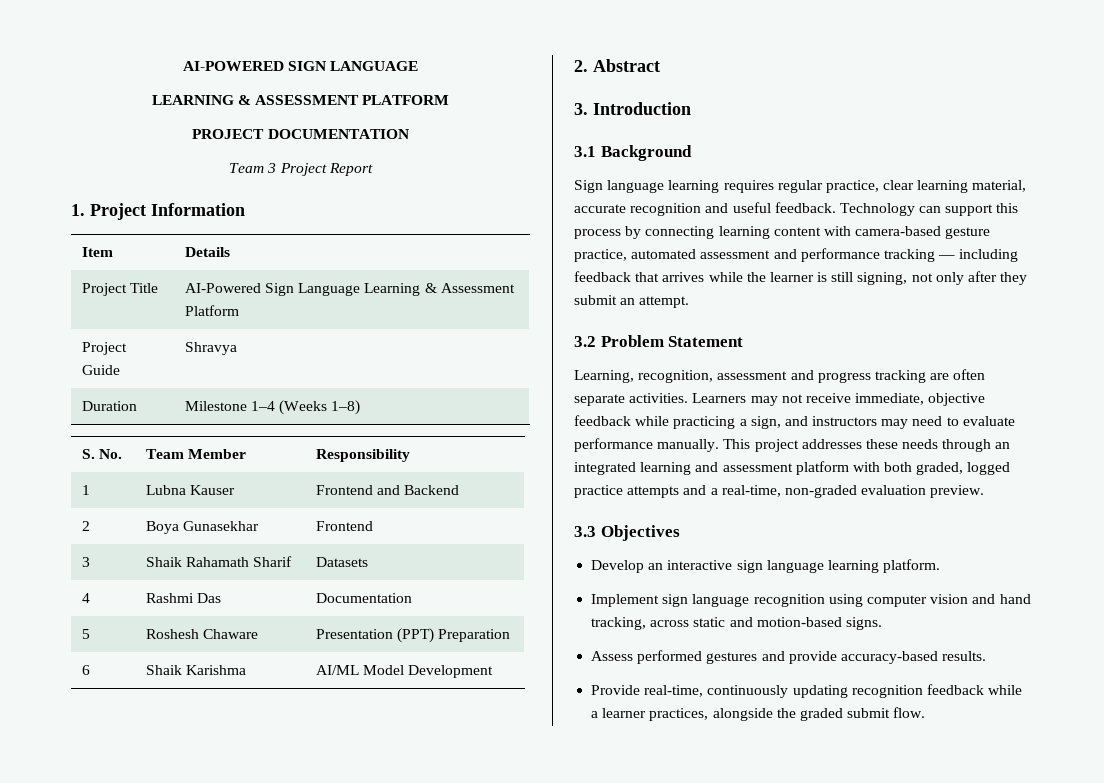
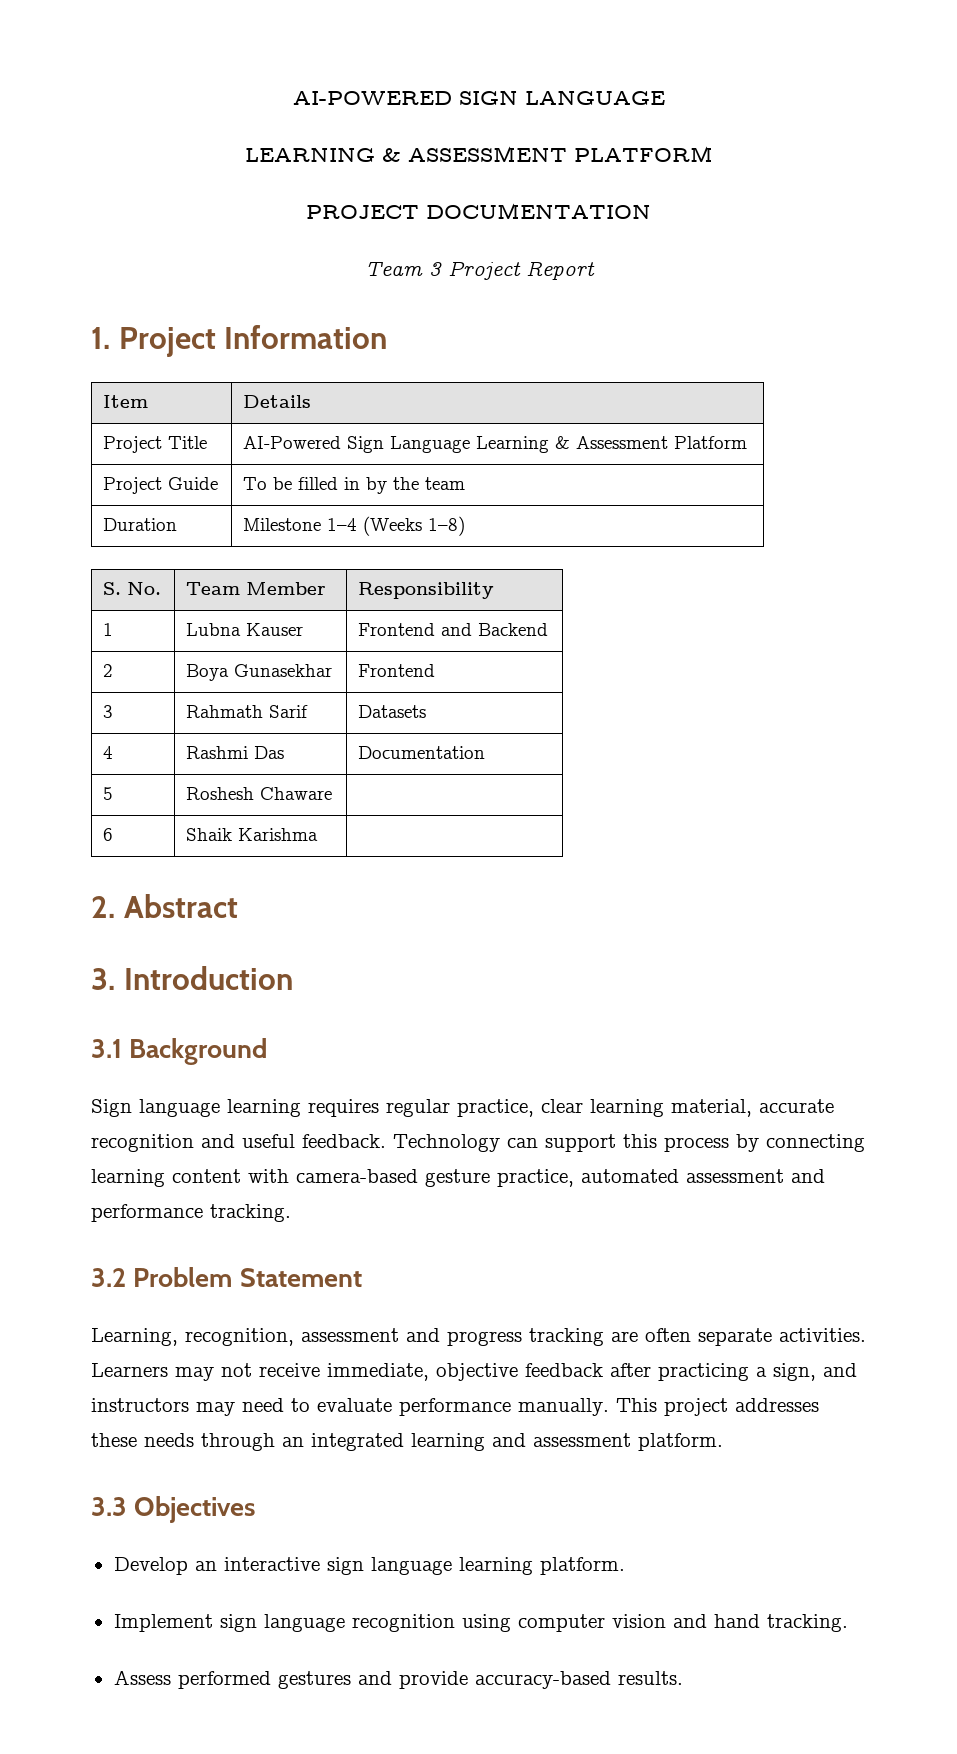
- Project Guide | Shravya
+ Project Guide | To be filled in by the team
- 3 | Shaik Rahamath Sharif | Datasets
+ 3 | Rahmath Sarif | Datasets
- 5 | Roshesh Chaware | Presentation (PPT) Preparation
+ 5 | Roshesh Chaware |
- 6 | Shaik Karishma | AI/ML Model Development
+ 6 | Shaik Karishma |
- Technology can support this process by connecting learning content with camera-based gesture practice, automated assessment and performance tracking — including feedback that arrives while the learner is still signing, not only after they submit an attempt.
+ Technology can support this process by connecting learning content with camera-based gesture practice, automated assessment and performance tracking.
- Learners may not receive immediate, objective feedback while practicing a sign, and instructors may need to evaluate performance manually.
+ Learners may not receive immediate, objective feedback after practicing a sign, and instructors may need to evaluate performance manually.
- This project addresses these needs through an integrated learning and assessment platform with both graded, logged practice attempts and a real-time, non-graded evaluation preview.
+ This project addresses these needs through an integrated learning and assessment platform.
- Implement sign language recognition using computer vision and hand tracking, across static and motion-based signs.
+ Implement sign language recognition using computer vision and hand tracking.
- Provide real-time, continuously updating recognition feedback while a learner practices, alongside the graded submit flow.

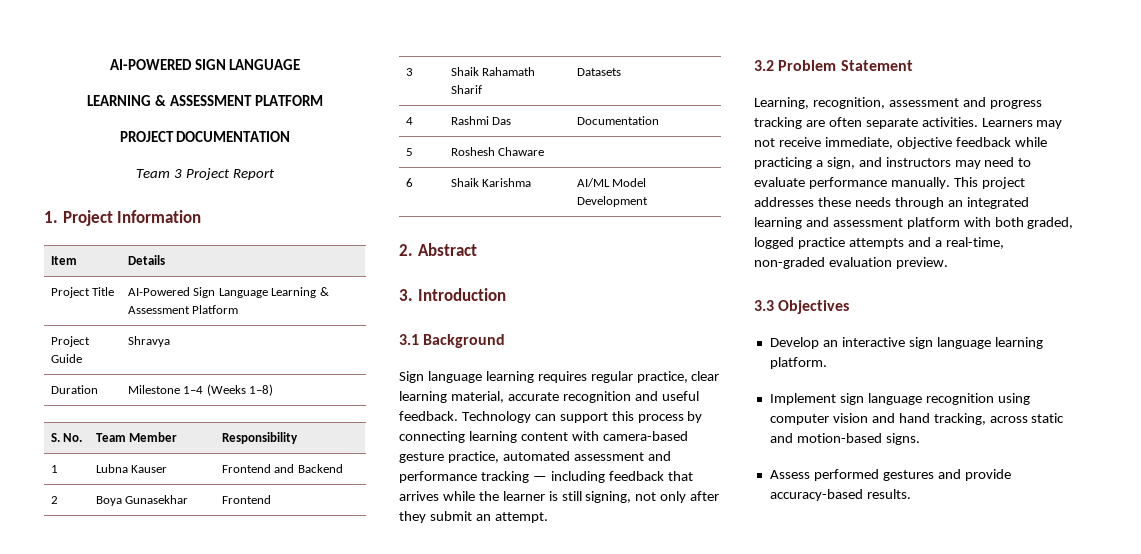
- Project Guide | To be filled in by the team
+ Project Guide | Shravya
- 3 | Rahmath Sarif | Datasets
+ 3 | Shaik Rahamath Sharif | Datasets
- 6 | Shaik Karishma |
+ 6 | Shaik Karishma | AI/ML Model Development
- Technology can support this process by connecting learning content with camera-based gesture practice, automated assessment and performance tracking.
+ Technology can support this process by connecting learning content with camera-based gesture practice, automated assessment and performance tracking — including feedback that arrives while the learner is still signing, not only after they submit an attempt.
- Learners may not receive immediate, objective feedback after practicing a sign, and instructors may need to evaluate performance manually.
+ Learners may not receive immediate, objective feedback while practicing a sign, and instructors may need to evaluate performance manually.
- This project addresses these needs through an integrated learning and assessment platform.
+ This project addresses these needs through an integrated learning and assessment platform with both graded, logged practice attempts and a real-time, non-graded evaluation preview.
- Implement sign language recognition using computer vision and hand tracking.
+ Implement sign language recognition using computer vision and hand tracking, across static and motion-based signs.

